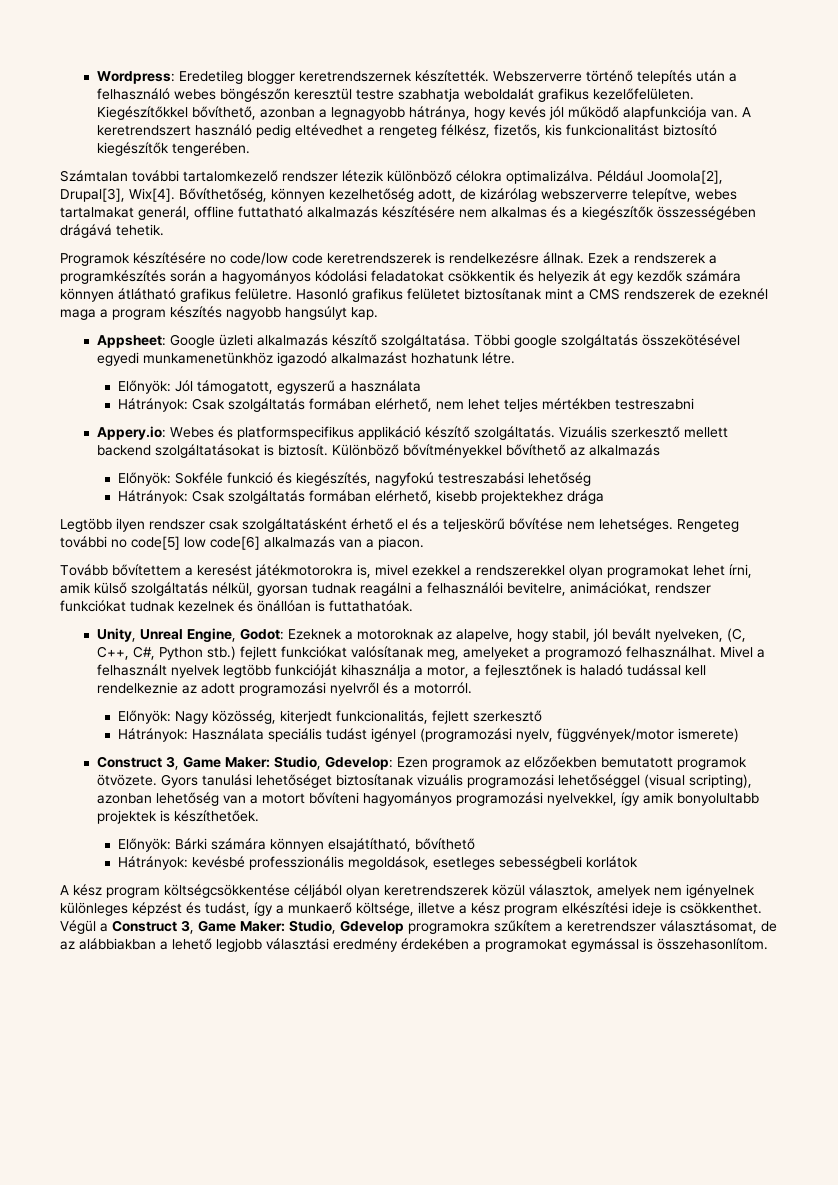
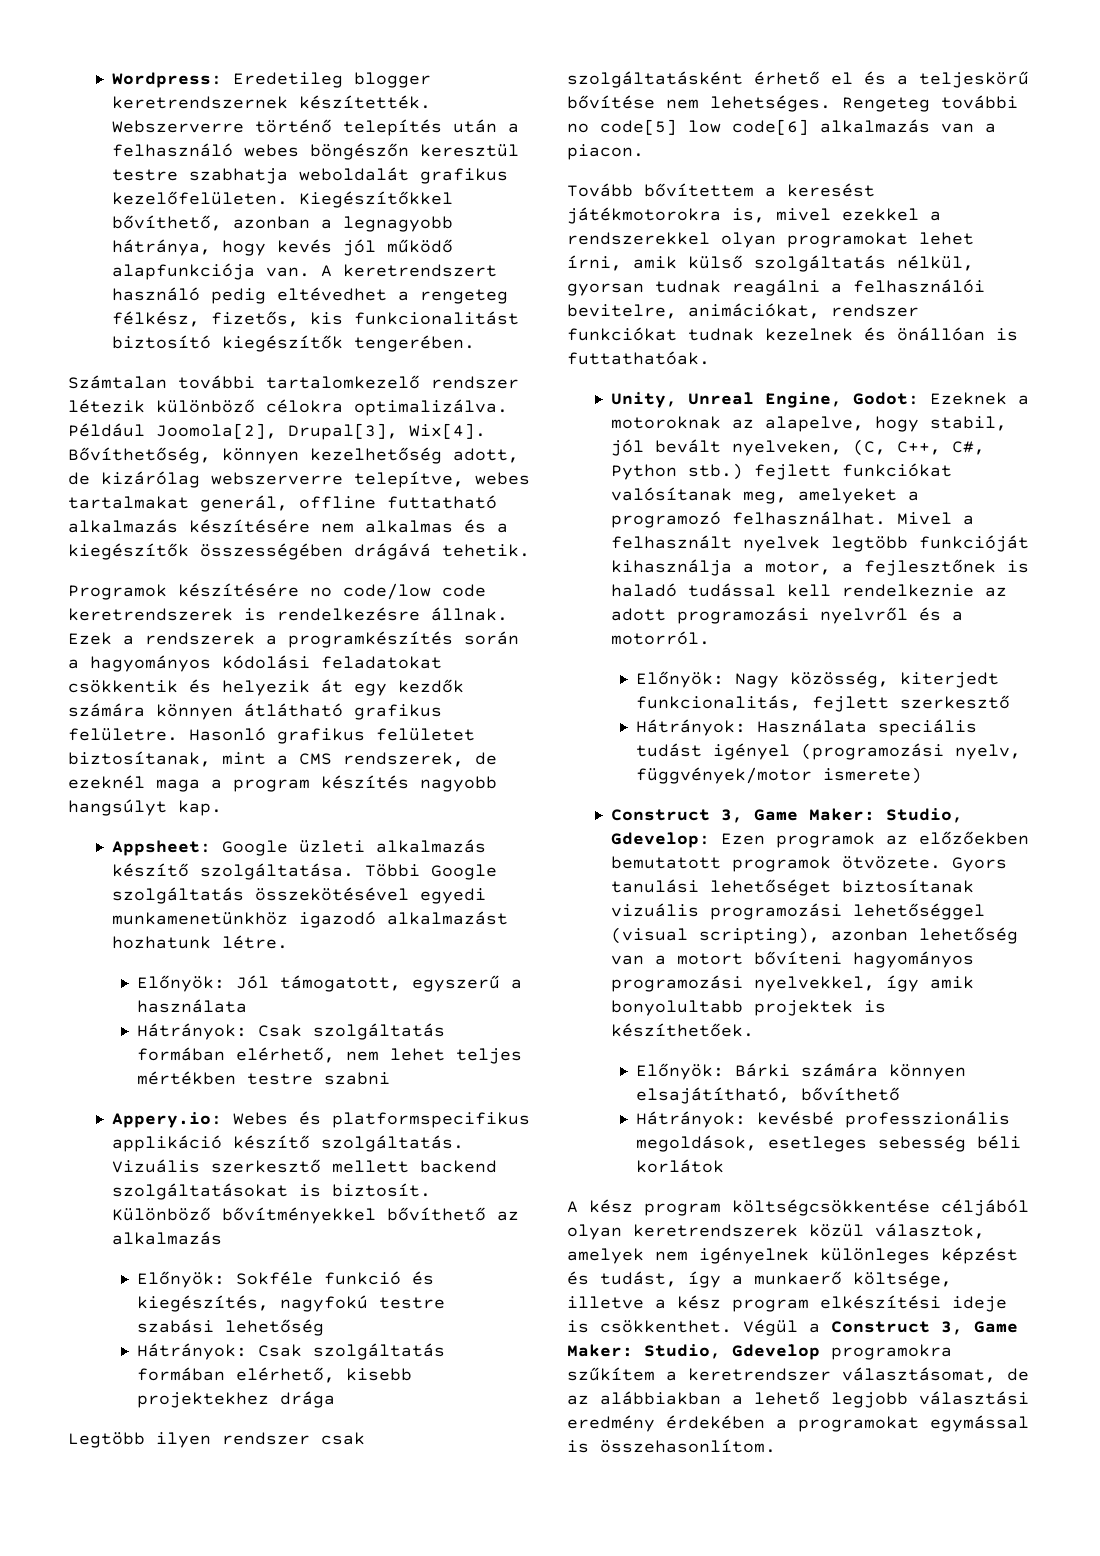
- Hasonló grafikus felületet biztosítanak mint a CMS rendszerek de ezeknél maga a program készítés nagyobb hangsúlyt kap.
+ Hasonló grafikus felületet biztosítanak, mint a CMS rendszerek, de ezeknél maga a program készítés nagyobb hangsúlyt kap.
- Többi google szolgáltatás összekötésével egyedi munkamenetünkhöz igazodó alkalmazást hozhatunk létre.
+ Többi Google szolgáltatás összekötésével egyedi munkamenetünkhöz igazodó alkalmazást hozhatunk létre.
- Hátrányok: Csak szolgáltatás formában elérhető, nem lehet teljes mértékben testreszabni
+ Hátrányok: Csak szolgáltatás formában elérhető, nem lehet teljes mértékben testre szabni
- Előnyök: Sokféle funkció és kiegészítés, nagyfokú testreszabási lehetőség
+ Előnyök: Sokféle funkció és kiegészítés, nagyfokú testre szabási lehetőség
- Hátrányok: kevésbé professzionális megoldások, esetleges sebességbeli korlátok
+ Hátrányok: kevésbé professzionális megoldások, esetleges sebesség béli korlátok

